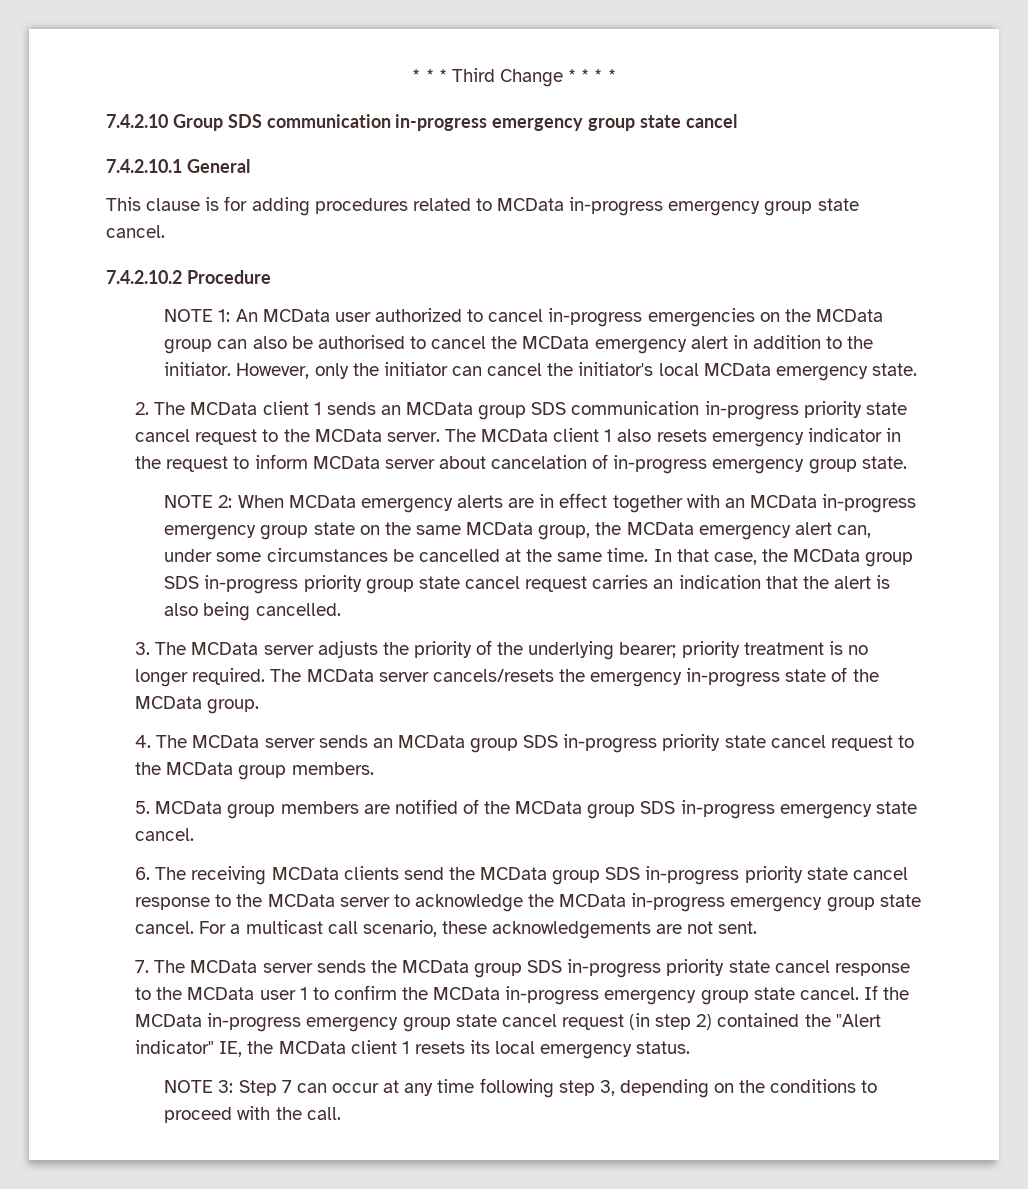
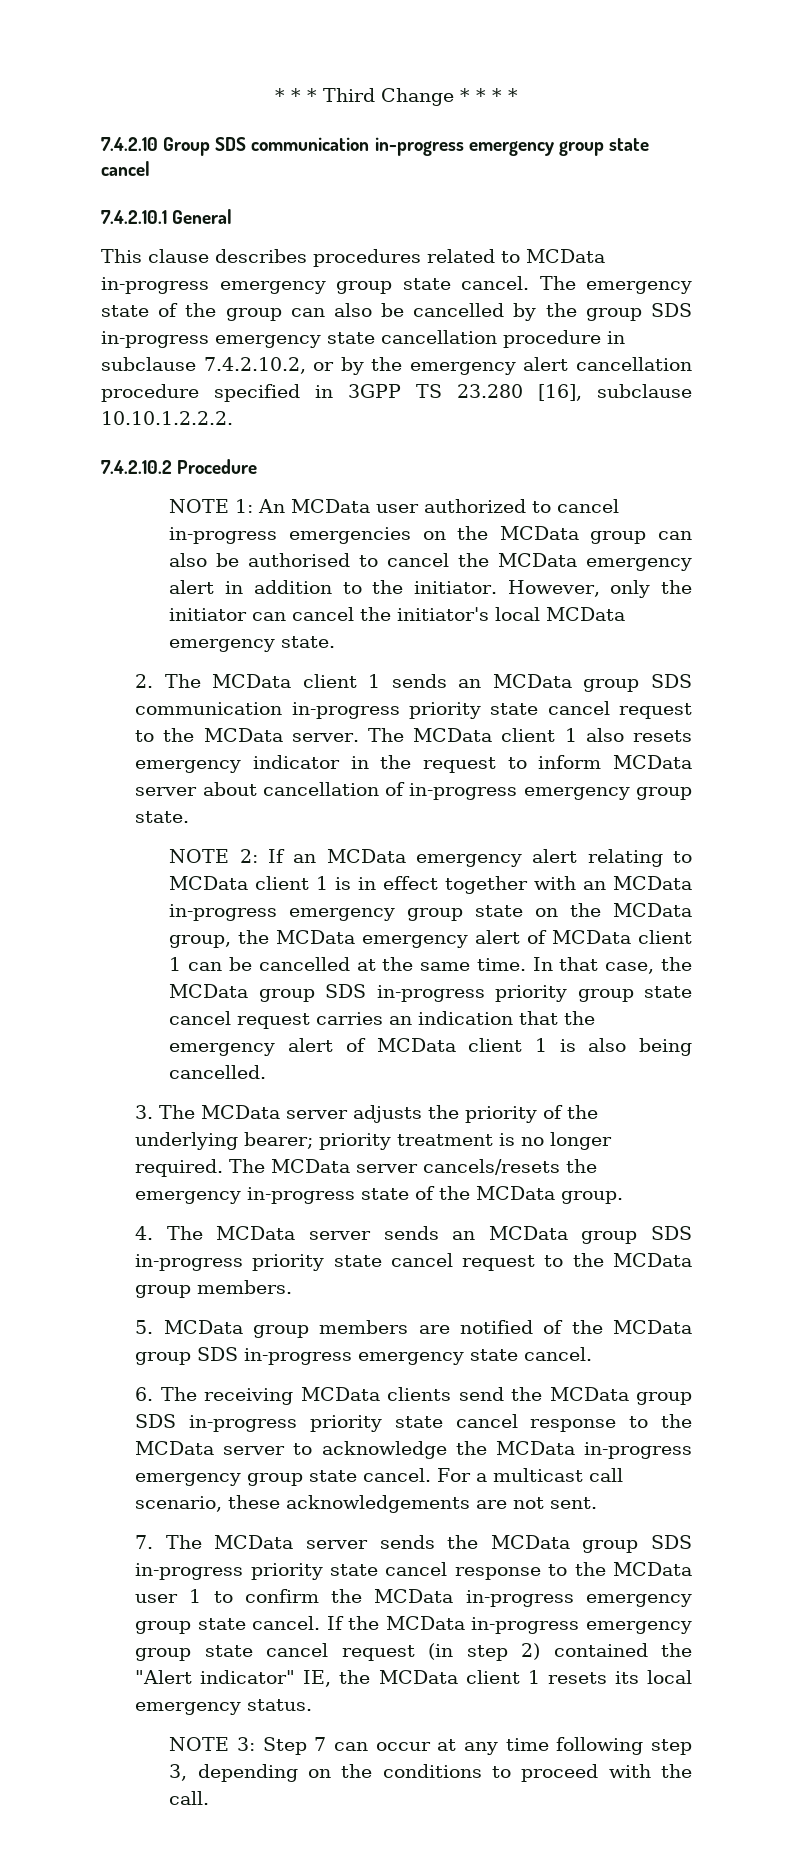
- This clause is for adding procedures related to MCData in-progress emergency group state cancel.
+ This clause describes procedures related to MCData in-progress emergency group state cancel. The emergency state of the group can also be cancelled by the group SDS in-progress emergency state cancellation procedure in subclause 7.4.2.10.2, or by the emergency alert cancellation procedure specified in 3GPP TS 23.280 [16], subclause 10.10.1.2.2.2.
- The MCData client 1 also resets emergency indicator in the request to inform MCData server about cancelation of in-progress emergency group state.
+ The MCData client 1 also resets emergency indicator in the request to inform MCData server about cancellation of in-progress emergency group state.
- NOTE 2: When MCData emergency alerts are in effect together with an MCData in-progress emergency group state on the same MCData group, the MCData emergency alert can, under some circumstances be cancelled at the same time.
+ NOTE 2: If an MCData emergency alert relating to MCData client 1 is in effect together with an MCData in-progress emergency group state on the MCData group, the MCData emergency alert of MCData client 1 can be cancelled at the same time.
- In that case, the MCData group SDS in-progress priority group state cancel request carries an indication that the alert is also being cancelled.
+ In that case, the MCData group SDS in-progress priority group state cancel request carries an indication that the emergency alert of MCData client 1 is also being cancelled.

